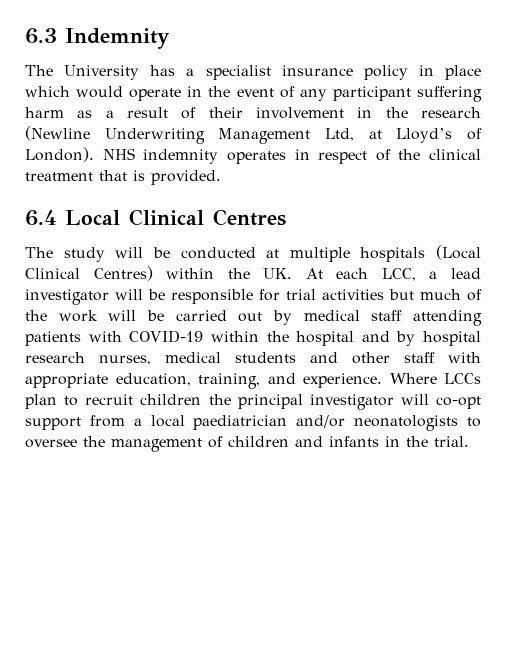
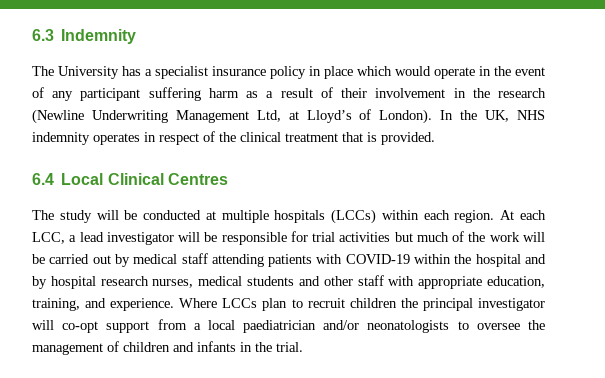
- NHS indemnity operates in respect of the clinical treatment that is provided.
+ In the UK, NHS indemnity operates in respect of the clinical treatment that is provided.
- The study will be conducted at multiple hospitals (Local Clinical Centres) within the UK. At each LCC, a lead investigator will be responsible for trial activities but much of the work will be carried out by medical staff attending patients with COVID-19 within the hospital and by hospital research nurses, medical students and other staff with appropriate education, training, and experience.
+ The study will be conducted at multiple hospitals (LCCs) within each region. At each LCC, a lead investigator will be responsible for trial activities but much of the work will be carried out by medical staff attending patients with COVID-19 within the hospital and by hospital research nurses, medical students and other staff with appropriate education, training, and experience.

